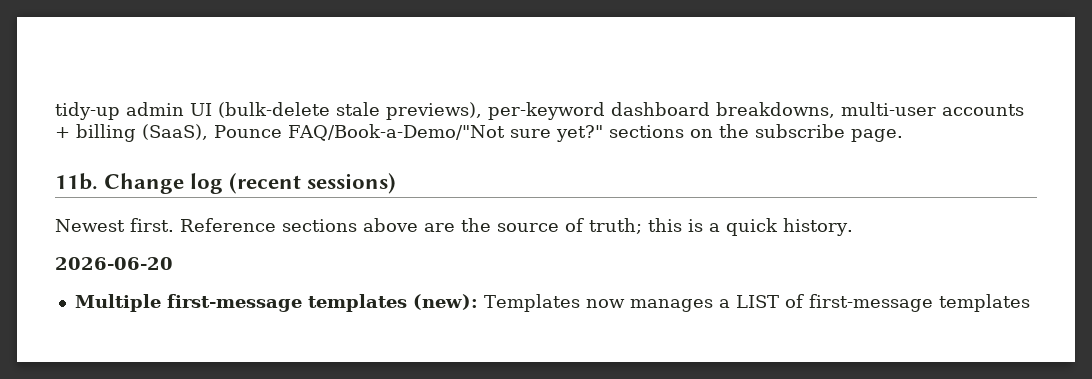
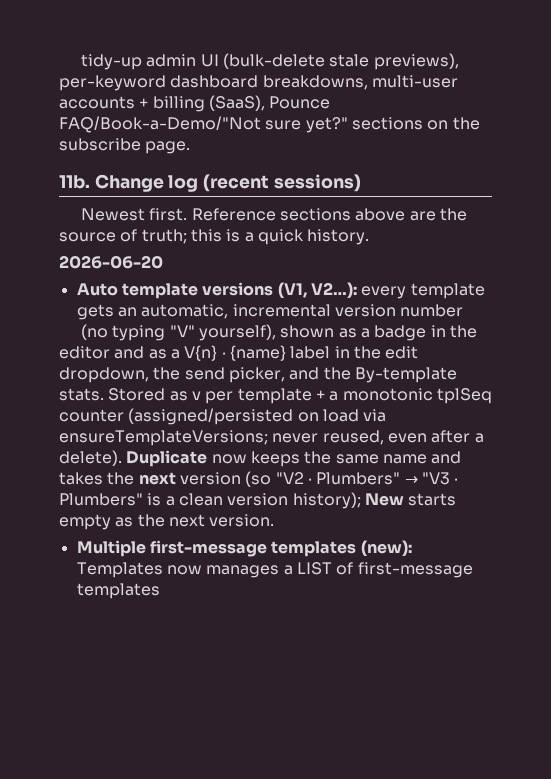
+ Auto template versions (V1, V2…): every template gets an automatic, incremental version number
+ (no typing "V" yourself), shown as a badge in the editor and as a V{n} · {name} label in the edit dropdown, the send picker, and the By-template stats. Stored as v per template + a monotonic tplSeq counter (assigned/persisted on load via ensureTemplateVersions; never reused, even after a delete). Duplicate now keeps the same name and takes the next version (so "V2 · Plumbers" → "V3 · Plumbers" is a clean version history); New starts empty as the next version.

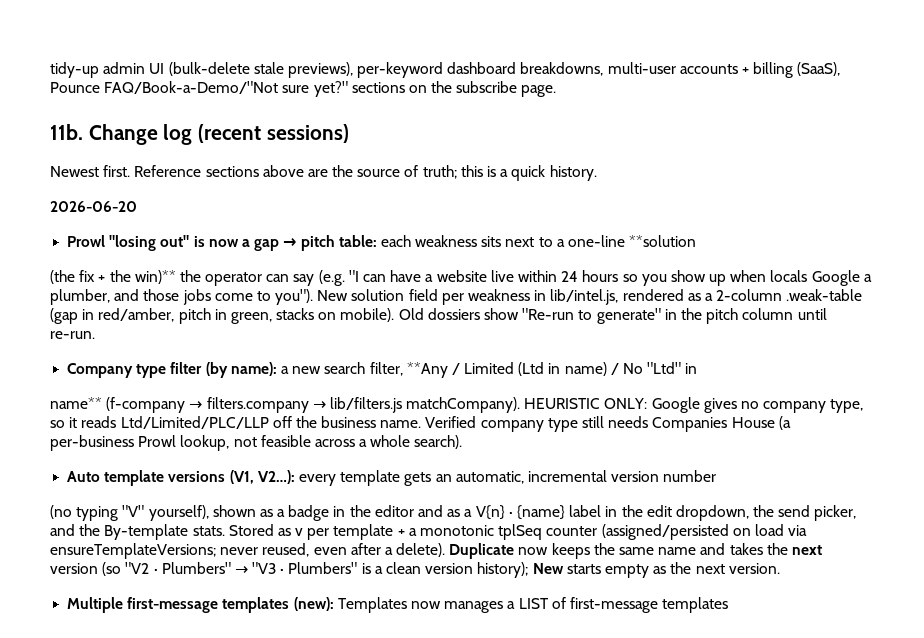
+ Prowl "losing out" is now a gap → pitch table: each weakness sits next to a one-line **solution
+ (the fix + the win)** the operator can say (e.g. "I can have a website live within 24 hours so you show up when locals Google a plumber, and those jobs come to you"). New solution field per weakness in lib/intel.js, rendered as a 2-column .weak-table (gap in red/amber, pitch in green, stacks on mobile). Old dossiers show "Re-run to generate" in the pitch column until re-run.
+ Company type filter (by name): a new search filter, **Any / Limited (Ltd in name) / No "Ltd" in
+ name** (f-company → filters.company → lib/filters.js matchCompany). HEURISTIC ONLY: Google gives no company type, so it reads Ltd/Limited/PLC/LLP off the business name. Verified company type still needs Companies House (a per-business Prowl lookup, not feasible across a whole search).

